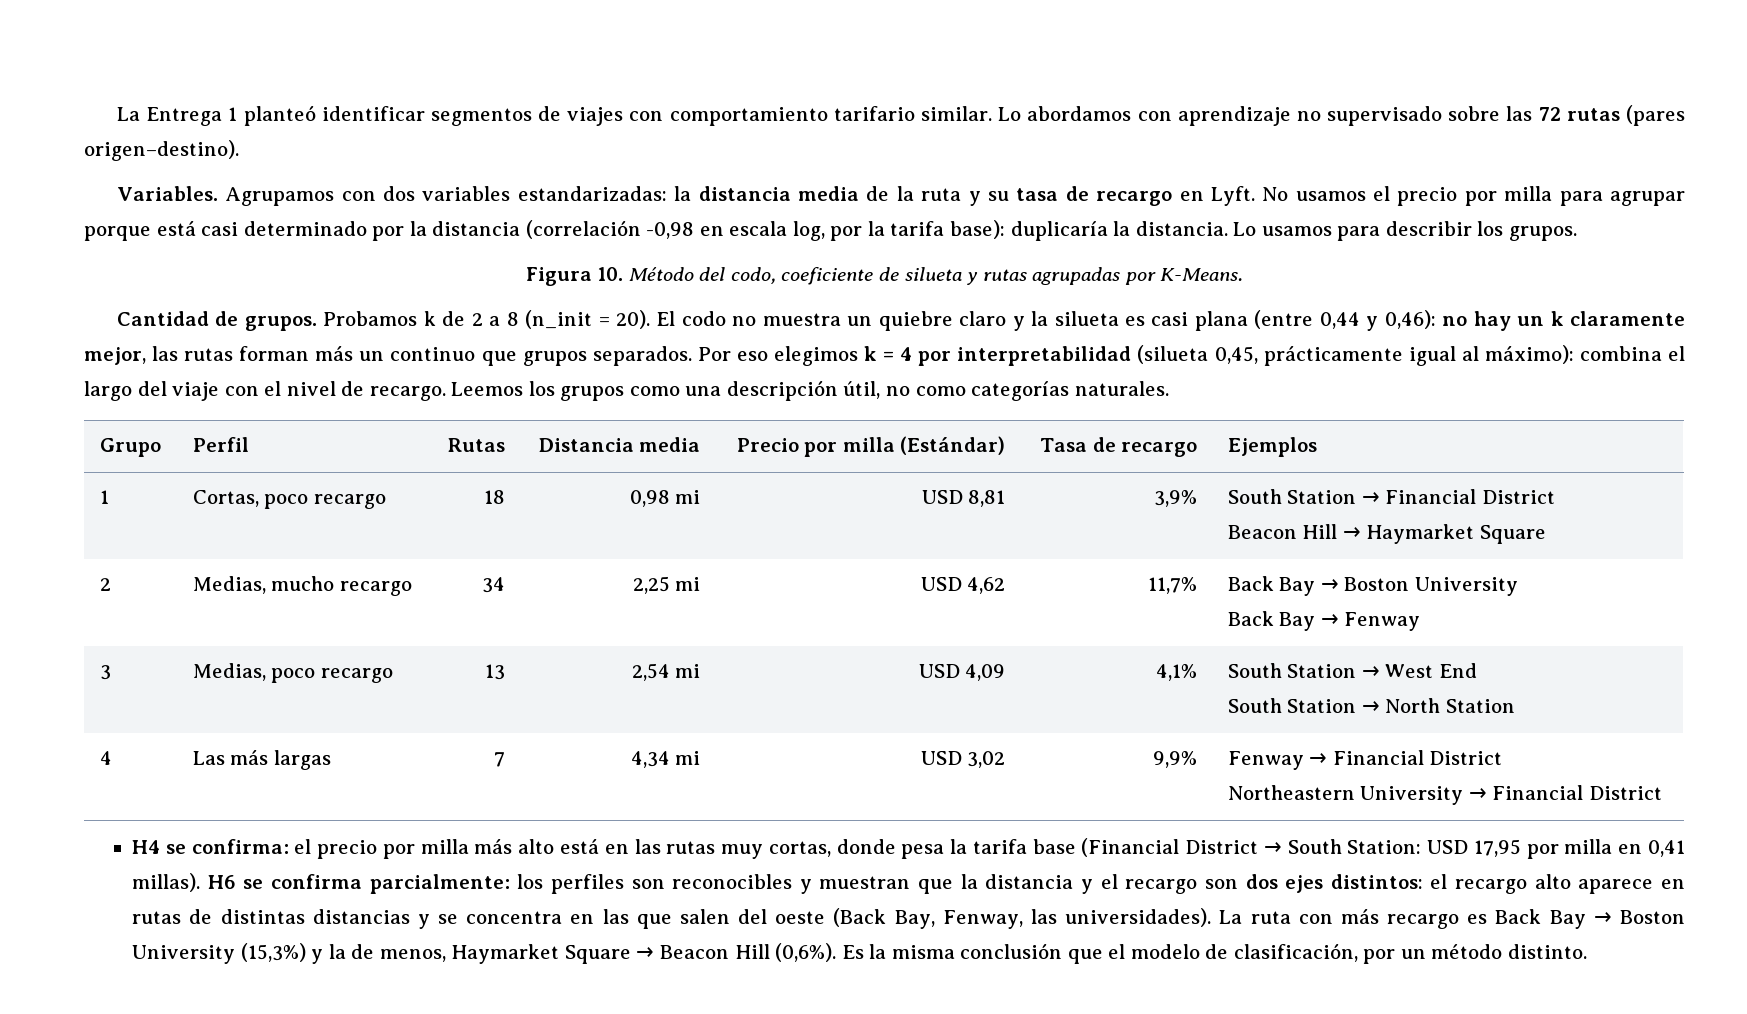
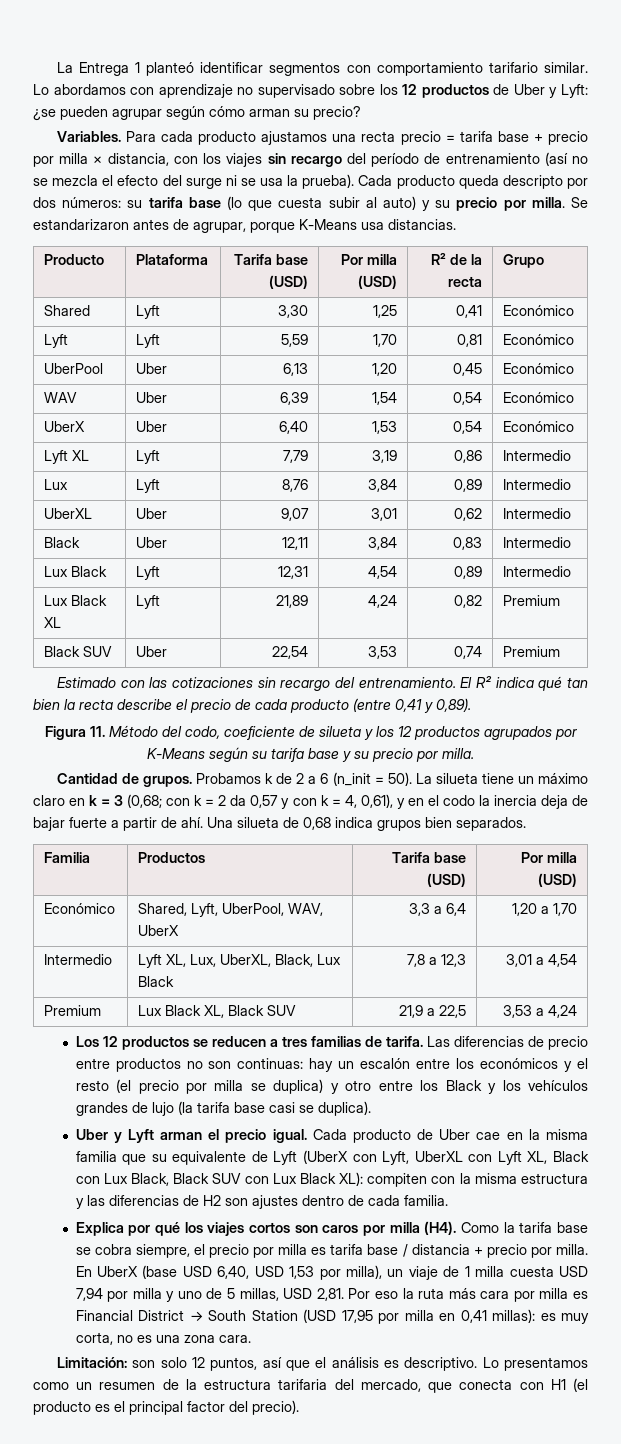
- La Entrega 1 planteó identificar segmentos de viajes con comportamiento tarifario similar.
+ La Entrega 1 planteó identificar segmentos con comportamiento tarifario similar.
- Lo abordamos con aprendizaje no supervisado sobre las 72 rutas (pares origen–destino).
- Variables. Agrupamos con dos variables estandarizadas: la distancia media de la ruta y su tasa de recargo en Lyft. No usamos el precio por milla para agrupar porque está casi determinado por la distancia (correlación -0,98 en escala log, por la tarifa base): duplicaría la distancia. Lo usamos para describir los grupos.
+ Lo abordamos con aprendizaje no supervisado sobre los 12 productos de Uber y Lyft: ¿se pueden agrupar según cómo arman su precio?
+ Variables. Para cada producto ajustamos una recta precio = tarifa base + precio por milla × distancia, con los viajes sin recargo del período de entrenamiento (así no se mezcla el efecto del surge ni se usa la prueba). Cada producto queda descripto por dos números: su tarifa base (lo que cuesta subir al auto) y su precio por milla. Se estandarizaron antes de agrupar, porque K-Means usa distancias.
+ Producto | Plataforma | Tarifa base (USD) | Por milla (USD) | R² de la recta | Grupo
+ Shared | Lyft | 3,30 | 1,25 | 0,41 | Económico
+ Lyft | Lyft | 5,59 | 1,70 | 0,81 | Económico
+ UberPool | Uber | 6,13 | 1,20 | 0,45 | Económico
+ WAV | Uber | 6,39 | 1,54 | 0,54 | Económico
+ UberX | Uber | 6,40 | 1,53 | 0,54 | Económico
+ Lyft XL | Lyft | 7,79 | 3,19 | 0,86 | Intermedio
+ Lux | Lyft | 8,76 | 3,84 | 0,89 | Intermedio
+ UberXL | Uber | 9,07 | 3,01 | 0,62 | Intermedio
+ Black | Uber | 12,11 | 3,84 | 0,83 | Intermedio
+ Lux Black | Lyft | 12,31 | 4,54 | 0,89 | Intermedio
+ Lux Black XL | Lyft | 21,89 | 4,24 | 0,82 | Premium
+ Black SUV | Uber | 22,54 | 3,53 | 0,74 | Premium
+ Estimado con las cotizaciones sin recargo del entrenamiento. El R² indica qué tan bien la recta describe el precio de cada producto (entre 0,41 y 0,89).
- Figura 10. Método del codo, coeficiente de silueta y rutas agrupadas por K-Means.
+ Figura 11. Método del codo, coeficiente de silueta y los 12 productos agrupados por K-Means según su tarifa base y su precio por milla.
- Probamos k de 2 a 8 (n_init = 20). El codo no muestra un quiebre claro y la silueta es casi plana (entre 0,44 y 0,46): no hay un k claramente mejor, las rutas forman más un continuo que grupos separados. Por eso elegimos k = 4 por interpretabilidad (silueta 0,45, prácticamente igual al máximo): combina el largo del viaje con el nivel de recargo. Leemos los grupos como una descripción útil, no como categorías naturales.
- Grupo | Perfil | Rutas | Distancia media | Precio por milla (Estándar) | Tasa de recargo | Ejemplos
- 1 | Cortas, poco recargo | 18 | 0,98 mi | USD 8,81 | 3,9% | South Station → Financial District
- Beacon Hill → Haymarket Square
- 2 | Medias, mucho recargo | 34 | 2,25 mi | USD 4,62 | 11,7% | Back Bay → Boston University
- Back Bay → Fenway
- 3 | Medias, poco recargo | 13 | 2,54 mi | USD 4,09 | 4,1% | South Station → West End
- South Station → North Station
- 4 | Las más largas | 7 | 4,34 mi | USD 3,02 | 9,9% | Fenway → Financial District
- Northeastern University → Financial District
- H4 se confirma: el precio por milla más alto está en las rutas muy cortas, donde pesa la tarifa base (Financial District → South Station: USD 17,95 por milla en 0,41 millas). H6 se confirma parcialmente: los perfiles son reconocibles y muestran que la distancia y el recargo son dos ejes distintos: el recargo alto aparece en rutas de distintas distancias y se concentra en las que salen del oeste (Back Bay, Fenway, las universidades). La ruta con más recargo es Back Bay → Boston University (15,3%) y la de menos, Haymarket Square → Beacon Hill (0,6%). Es la misma conclusión que el modelo de clasificación, por un método distinto.
+ Probamos k de 2 a 6 (n_init = 50). La silueta tiene un máximo claro en k = 3 (0,68; con k = 2 da 0,57 y con k = 4, 0,61), y en el codo la inercia deja de bajar fuerte a partir de ahí. Una silueta de 0,68 indica grupos bien separados.
+ Familia | Productos | Tarifa base (USD) | Por milla (USD)
+ Económico | Shared, Lyft, UberPool, WAV, UberX | 3,3 a 6,4 | 1,20 a 1,70
+ Intermedio | Lyft XL, Lux, UberXL, Black, Lux Black | 7,8 a 12,3 | 3,01 a 4,54
+ Premium | Lux Black XL, Black SUV | 21,9 a 22,5 | 3,53 a 4,24
+ Los 12 productos se reducen a tres familias de tarifa. Las diferencias de precio entre productos no son continuas: hay un escalón entre los económicos y el resto (el precio por milla se duplica) y otro entre los Black y los vehículos grandes de lujo (la tarifa base casi se duplica).
+ Uber y Lyft arman el precio igual. Cada producto de Uber cae en la misma familia que su equivalente de Lyft (UberX con Lyft, UberXL con Lyft XL, Black con Lux Black, Black SUV con Lux Black XL): compiten con la misma estructura y las diferencias de H2 son ajustes dentro de cada familia.
+ Explica por qué los viajes cortos son caros por milla (H4). Como la tarifa base se cobra siempre, el precio por milla es tarifa base / distancia + precio por milla. En UberX (base USD 6,40, USD 1,53 por milla), un viaje de 1 milla cuesta USD 7,94 por milla y uno de 5 millas, USD 2,81. Por eso la ruta más cara por milla es Financial District → South Station (USD 17,95 por milla en 0,41 millas): es muy corta, no es una zona cara.
+ Limitación: son solo 12 puntos, así que el análisis es descriptivo. Lo presentamos como un resumen de la estructura tarifaria del mercado, que conecta con H1 (el producto es el principal factor del precio).

